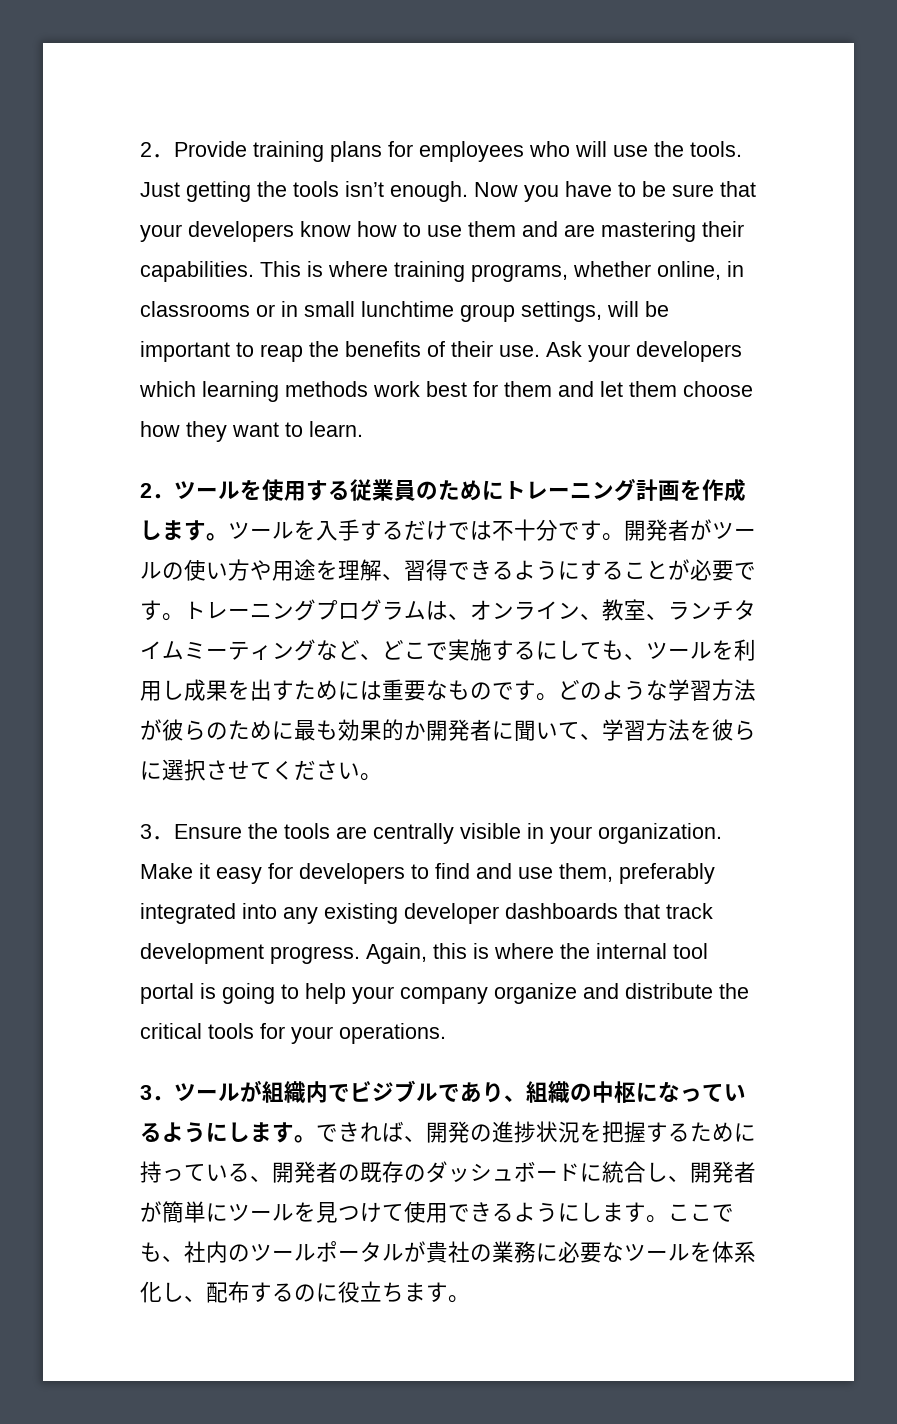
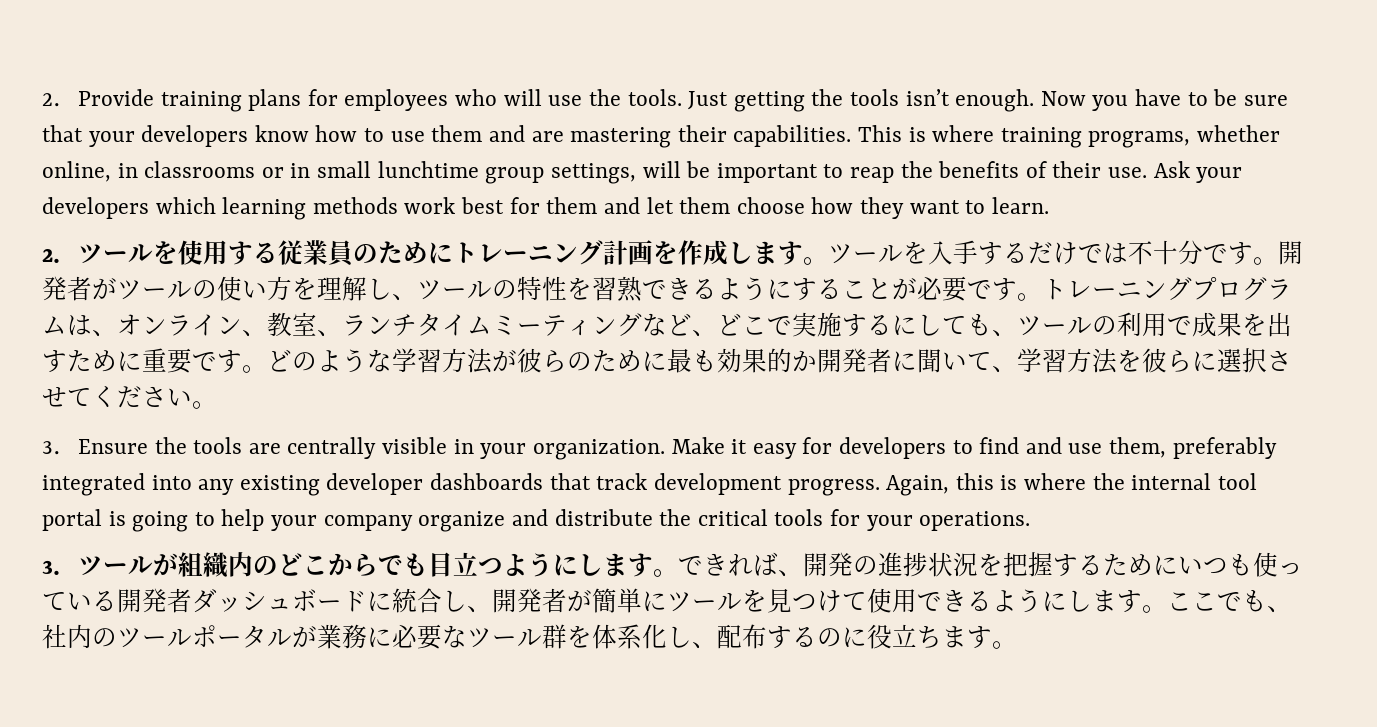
- 開発者がツールの使い方や用途を理解、習得できるようにすることが必要です。
+ 開発者がツールの使い方を理解し、ツールの特性を習熟できるようにすることが必要です。
- トレーニングプログラムは、オンライン、教室、ランチタイムミーティングなど、どこで実施するにしても、ツールを利用し成果を出すためには重要なものです。
+ トレーニングプログラムは、オンライン、教室、ランチタイムミーティングなど、どこで実施するにしても、ツールの利用で成果を出すために重要です。
- 3．ツールが組織内でビジブルであり、組織の中枢になっているようにします。
+ 3．ツールが組織内のどこからでも目立つようにします。
- できれば、開発の進捗状況を把握するために持っている、開発者の既存のダッシュボードに統合し、開発者が簡単にツールを見つけて使用できるようにします。
+ できれば、開発の進捗状況を把握するためにいつも使っている開発者ダッシュボードに統合し、開発者が簡単にツールを見つけて使用できるようにします。
- ここでも、社内のツールポータルが貴社の業務に必要なツールを体系化し、配布するのに役立ちます。
+ ここでも、社内のツールポータルが業務に必要なツール群を体系化し、配布するのに役立ちます。

